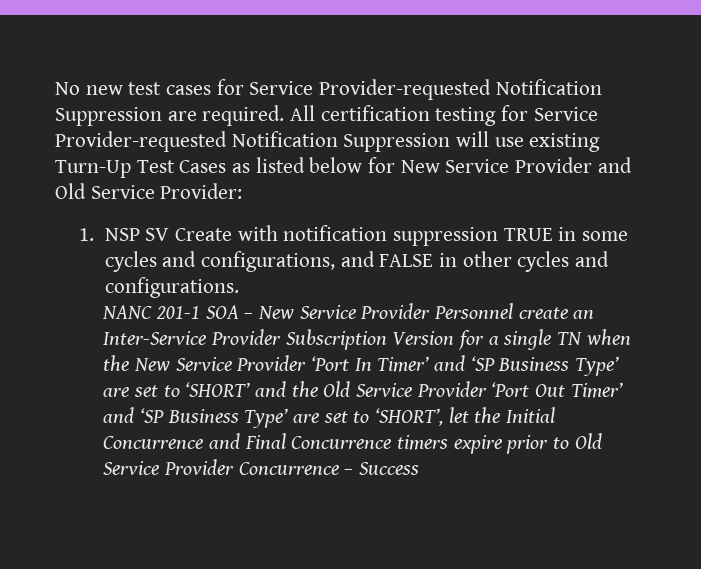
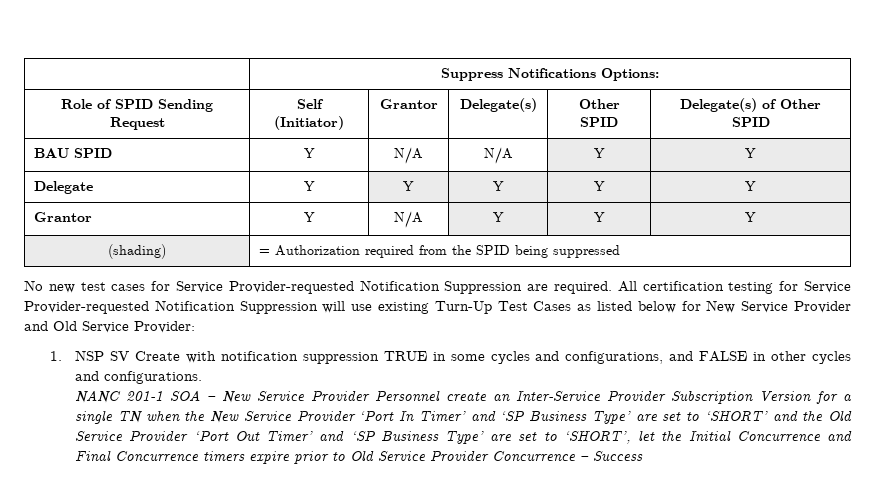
+ | Suppress Notifications Options:
+ Role of SPID Sending Request | Self (Initiator) | Grantor | Delegate(s) | Other SPID | Delegate(s) of Other SPID
+ BAU SPID | Y | N/A | N/A | Y | Y
+ Delegate | Y | Y | Y | Y | Y
+ Grantor | Y | N/A | Y | Y | Y
+ (shading) | = Authorization required from the SPID being suppressed

